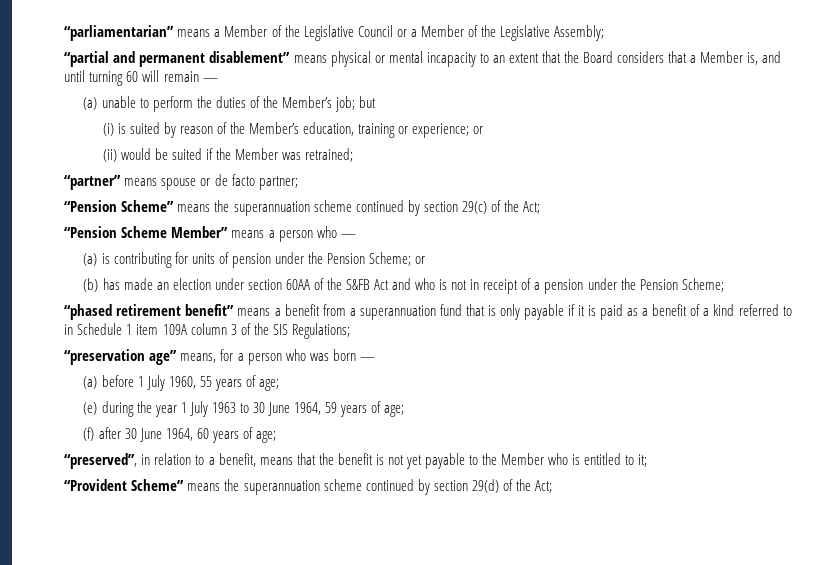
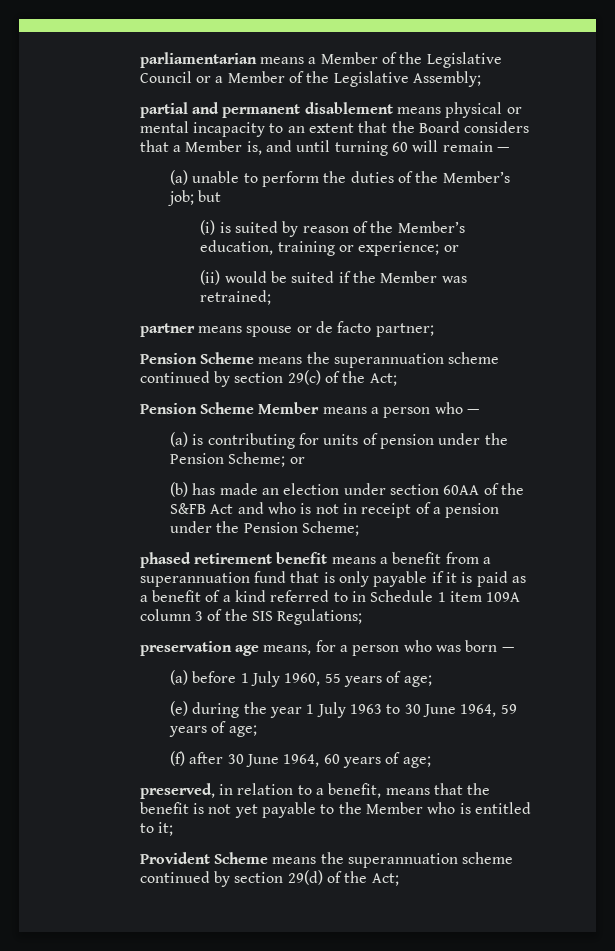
- “parliamentarian” means a Member of the Legislative Council or a Member of the Legislative Assembly;
+ parliamentarian means a Member of the Legislative Council or a Member of the Legislative Assembly;
- “partial and permanent disablement” means physical or mental incapacity to an extent that the Board considers that a Member is, and until turning 60 will remain —
+ partial and permanent disablement means physical or mental incapacity to an extent that the Board considers that a Member is, and until turning 60 will remain —
- “partner” means spouse or de facto partner;
+ partner means spouse or de facto partner;
- “Pension Scheme” means the superannuation scheme continued by section 29(c) of the Act;
+ Pension Scheme means the superannuation scheme continued by section 29(c) of the Act;
- “Pension Scheme Member” means a person who —
+ Pension Scheme Member means a person who —
- “phased retirement benefit” means a benefit from a superannuation fund that is only payable if it is paid as a benefit of a kind referred to in Schedule 1 item 109A column 3 of the SIS Regulations;
+ phased retirement benefit means a benefit from a superannuation fund that is only payable if it is paid as a benefit of a kind referred to in Schedule 1 item 109A column 3 of the SIS Regulations;
- “preservation age” means, for a person who was born —
+ preservation age means, for a person who was born —
- “preserved”, in relation to a benefit, means that the benefit is not yet payable to the Member who is entitled to it;
+ preserved, in relation to a benefit, means that the benefit is not yet payable to the Member who is entitled to it;
- “Provident Scheme” means the superannuation scheme continued by section 29(d) of the Act;
+ Provident Scheme means the superannuation scheme continued by section 29(d) of the Act;

